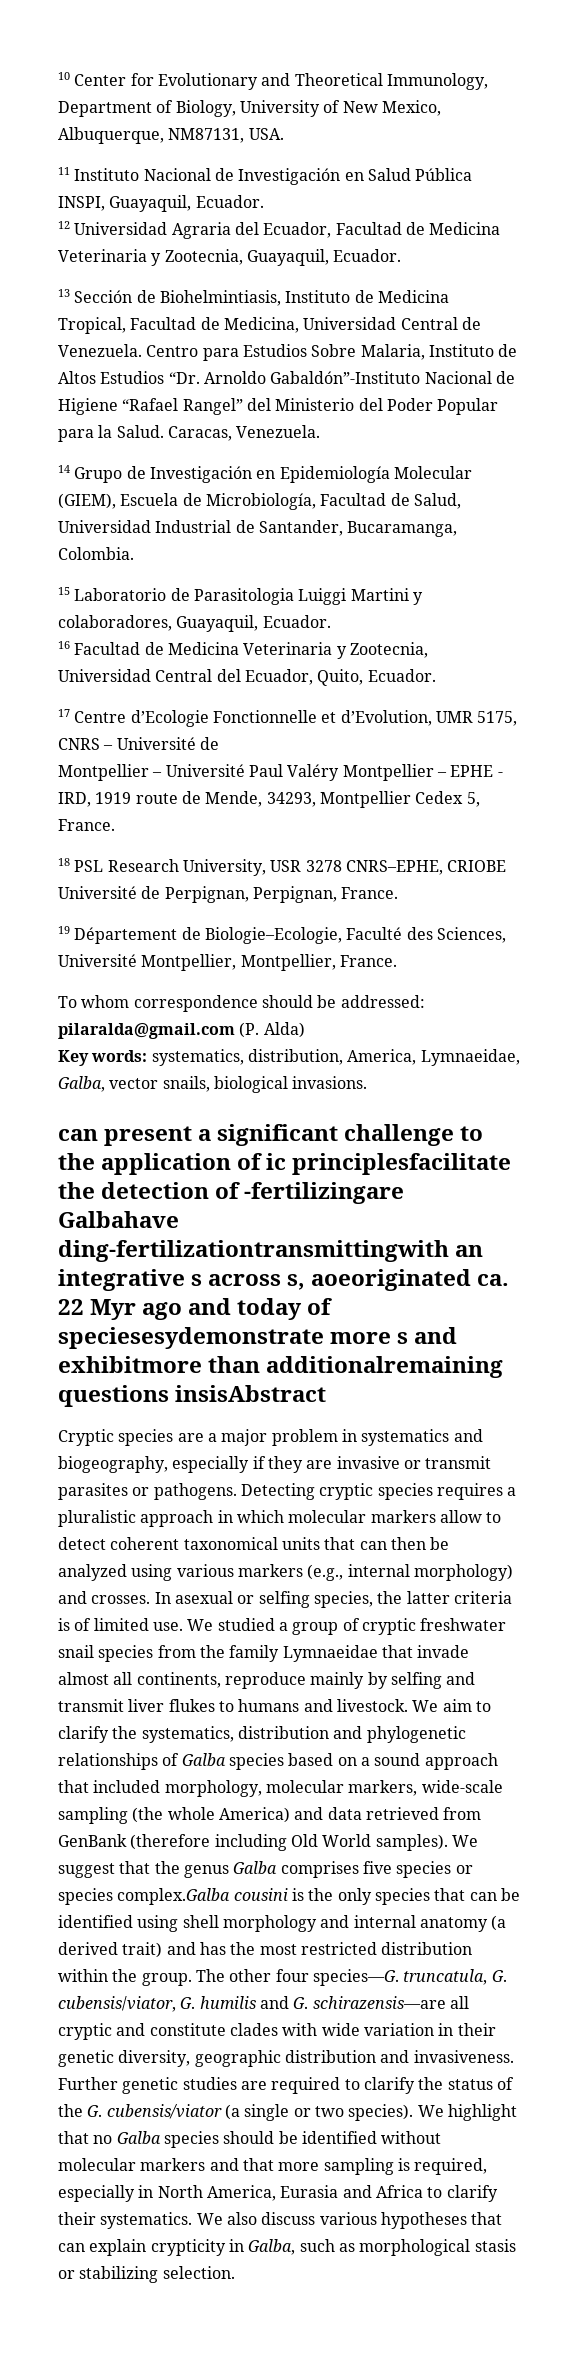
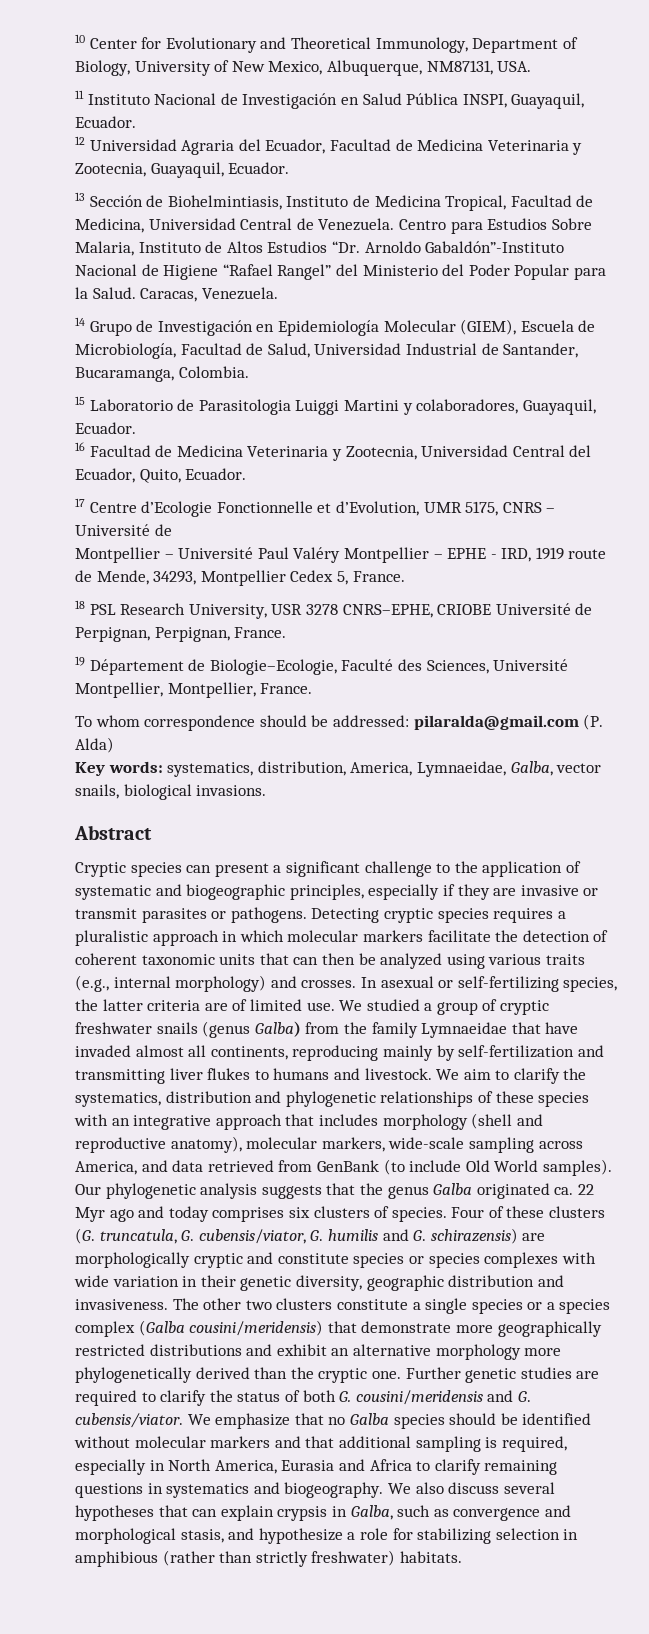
- can present a significant challenge to the application of ic principlesfacilitate the detection of -fertilizingare Galbahave ding-fertilizationtransmittingwith an integrative s across s, aoeoriginated ca. 22 Myr ago and today of speciesesydemonstrate more s and exhibitmore than additionalremaining questions insisAbstract
- Cryptic species are a major problem in systematics and biogeography, especially if they are invasive or transmit parasites or pathogens.
+ Abstract
+ Cryptic species can present a significant challenge to the application of systematic and biogeographic principles, especially if they are invasive or transmit parasites or pathogens.
- Detecting cryptic species requires a pluralistic approach in which molecular markers allow to detect coherent taxonomical units that can then be analyzed using various markers (e.g., internal morphology) and crosses.
+ Detecting cryptic species requires a pluralistic approach in which molecular markers facilitate the detection of coherent taxonomic units that can then be analyzed using various traits (e.g., internal morphology) and crosses.
- In asexual or selfing species, the latter criteria is of limited use.
+ In asexual or self-fertilizing species, the latter criteria are of limited use.
- We studied a group of cryptic freshwater snail species from the family Lymnaeidae that invade almost all continents, reproduce mainly by selfing and transmit liver flukes to humans and livestock.
+ We studied a group of cryptic freshwater snails (genus Galba) from the family Lymnaeidae that have invaded almost all continents, reproducing mainly by self-fertilization and transmitting liver flukes to humans and livestock.
- We aim to clarify the systematics, distribution and phylogenetic relationships of Galba species based on a sound approach that included morphology, molecular markers, wide-scale sampling (the whole America) and data retrieved from GenBank (therefore including Old World samples).
+ We aim to clarify the systematics, distribution and phylogenetic relationships of these species with an integrative approach that includes morphology (shell and reproductive anatomy), molecular markers, wide-scale sampling across America, and data retrieved from GenBank (to include Old World samples).
- We suggest that the genus Galba comprises five species or species complex.Galba cousini is the only species that can be identified using shell morphology and internal anatomy (a derived trait) and has the most restricted distribution within the group. The other four species—G. truncatula, G. cubensis/viator, G. humilis and G. schirazensis—are all cryptic and constitute clades with wide variation in their genetic diversity, geographic distribution and invasiveness.
+ Our phylogenetic analysis suggests that the genus Galba originated ca. 22 Myr ago and today comprises six clusters of species. Four of these clusters (G. truncatula, G. cubensis/viator, G. humilis and G. schirazensis) are morphologically cryptic and constitute species or species complexes with wide variation in their genetic diversity, geographic distribution and invasiveness.
+ The other two clusters constitute a single species or a species complex (Galba cousini/meridensis) that demonstrate more geographically restricted distributions and exhibit an alternative morphology more phylogenetically derived than the cryptic one.
- Further genetic studies are required to clarify the status of the G. cubensis/viator (a single or two species). We highlight that no Galba species should be identified without molecular markers and that more sampling is required, especially in North America, Eurasia and Africa to clarify their systematics.
+ Further genetic studies are required to clarify the status of both G. cousini/meridensis and G. cubensis/viator. We emphasize that no Galba species should be identified without molecular markers and that additional sampling is required, especially in North America, Eurasia and Africa to clarify remaining questions in systematics and biogeography.
- We also discuss various hypotheses that can explain crypticity in Galba, such as morphological stasis or stabilizing selection.
+ We also discuss several hypotheses that can explain crypsis in Galba, such as convergence and morphological stasis, and hypothesize a role for stabilizing selection in amphibious (rather than strictly freshwater) habitats.

